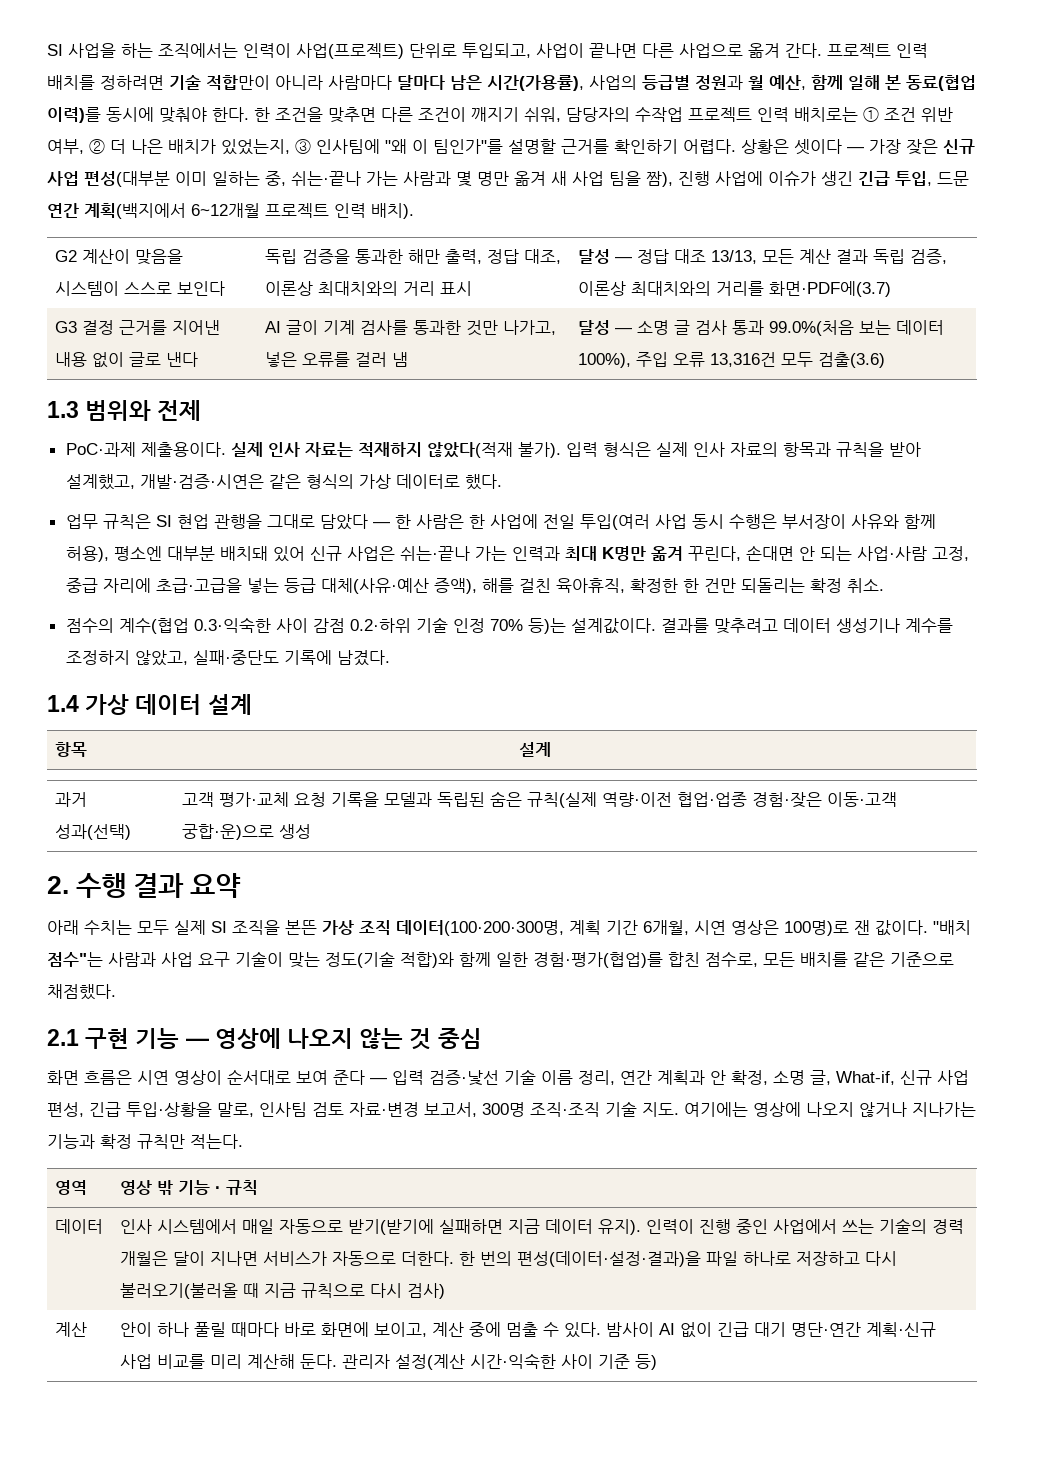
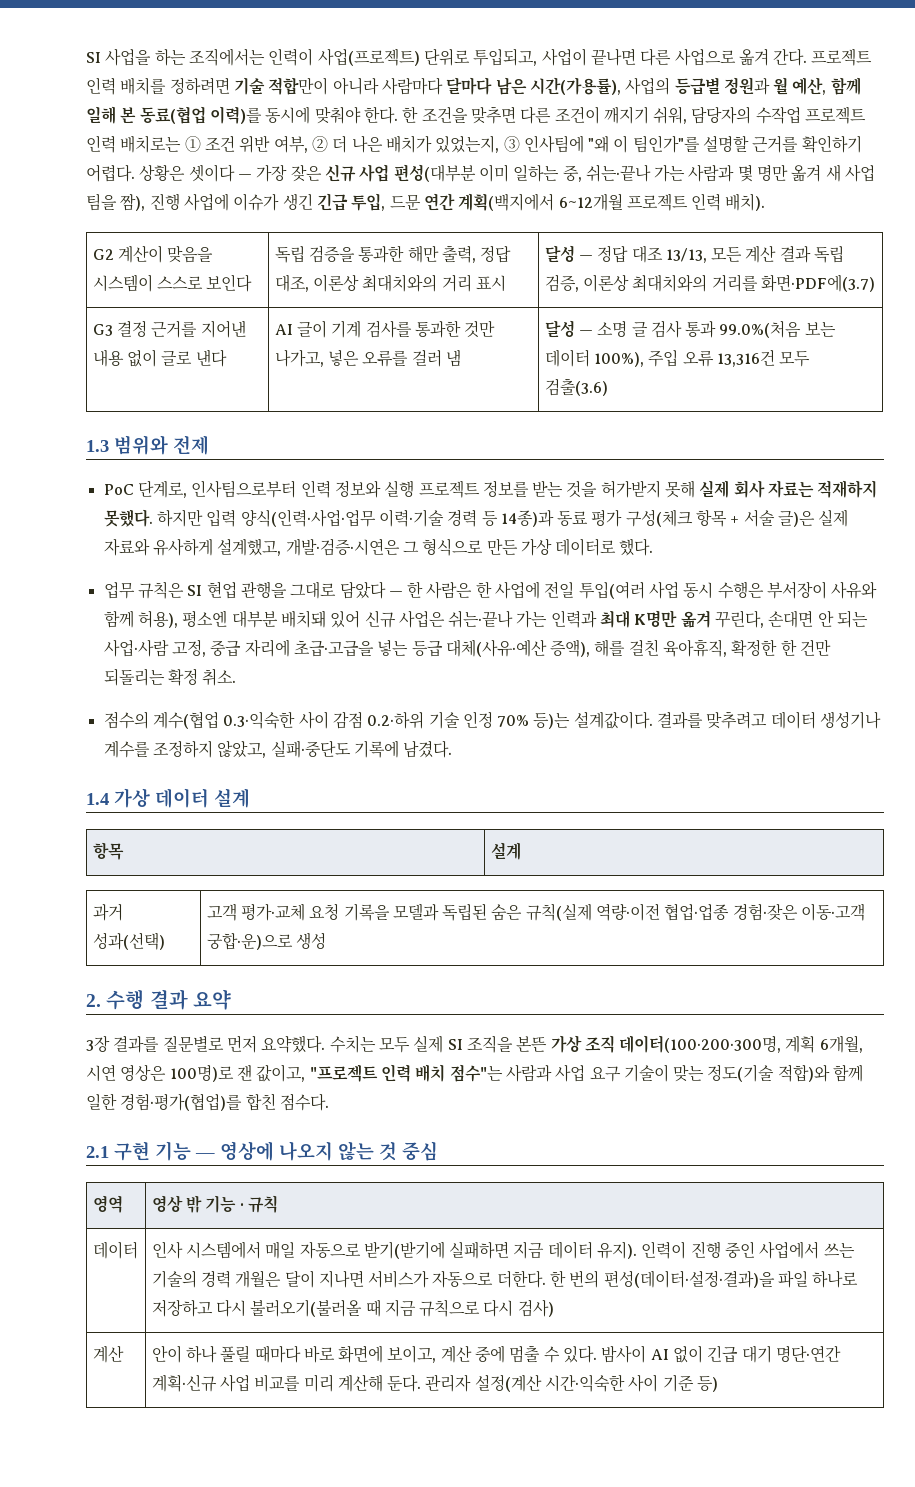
- PoC·과제 제출용이다. 실제 인사 자료는 적재하지 않았다(적재 불가). 입력 형식은 실제 인사 자료의 항목과 규칙을 받아 설계했고, 개발·검증·시연은 같은 형식의 가상 데이터로 했다.
+ PoC 단계로, 인사팀으로부터 인력 정보와 실행 프로젝트 정보를 받는 것을 허가받지 못해 실제 회사 자료는 적재하지 못했다. 하지만 입력 양식(인력·사업·업무 이력·기술 경력 등 14종)과 동료 평가 구성(체크 항목 + 서술 글)은 실제 자료와 유사하게 설계했고, 개발·검증·시연은 그 형식으로 만든 가상 데이터로 했다.
- 아래 수치는 모두 실제 SI 조직을 본뜬 가상 조직 데이터(100·200·300명, 계획 기간 6개월, 시연 영상은 100명)로 잰 값이다. "배치 점수"는 사람과 사업 요구 기술이 맞는 정도(기술 적합)와 함께 일한 경험·평가(협업)를 합친 점수로, 모든 배치를 같은 기준으로 채점했다.
+ 3장 결과를 질문별로 먼저 요약했다. 수치는 모두 실제 SI 조직을 본뜬 가상 조직 데이터(100·200·300명, 계획 6개월, 시연 영상은 100명)로 잰 값이고, "프로젝트 인력 배치 점수"는 사람과 사업 요구 기술이 맞는 정도(기술 적합)와 함께 일한 경험·평가(협업)를 합친 점수다.
- 화면 흐름은 시연 영상이 순서대로 보여 준다 — 입력 검증·낯선 기술 이름 정리, 연간 계획과 안 확정, 소명 글, What-if, 신규 사업 편성, 긴급 투입·상황을 말로, 인사팀 검토 자료·변경 보고서, 300명 조직·조직 기술 지도. 여기에는 영상에 나오지 않거나 지나가는 기능과 확정 규칙만 적는다.

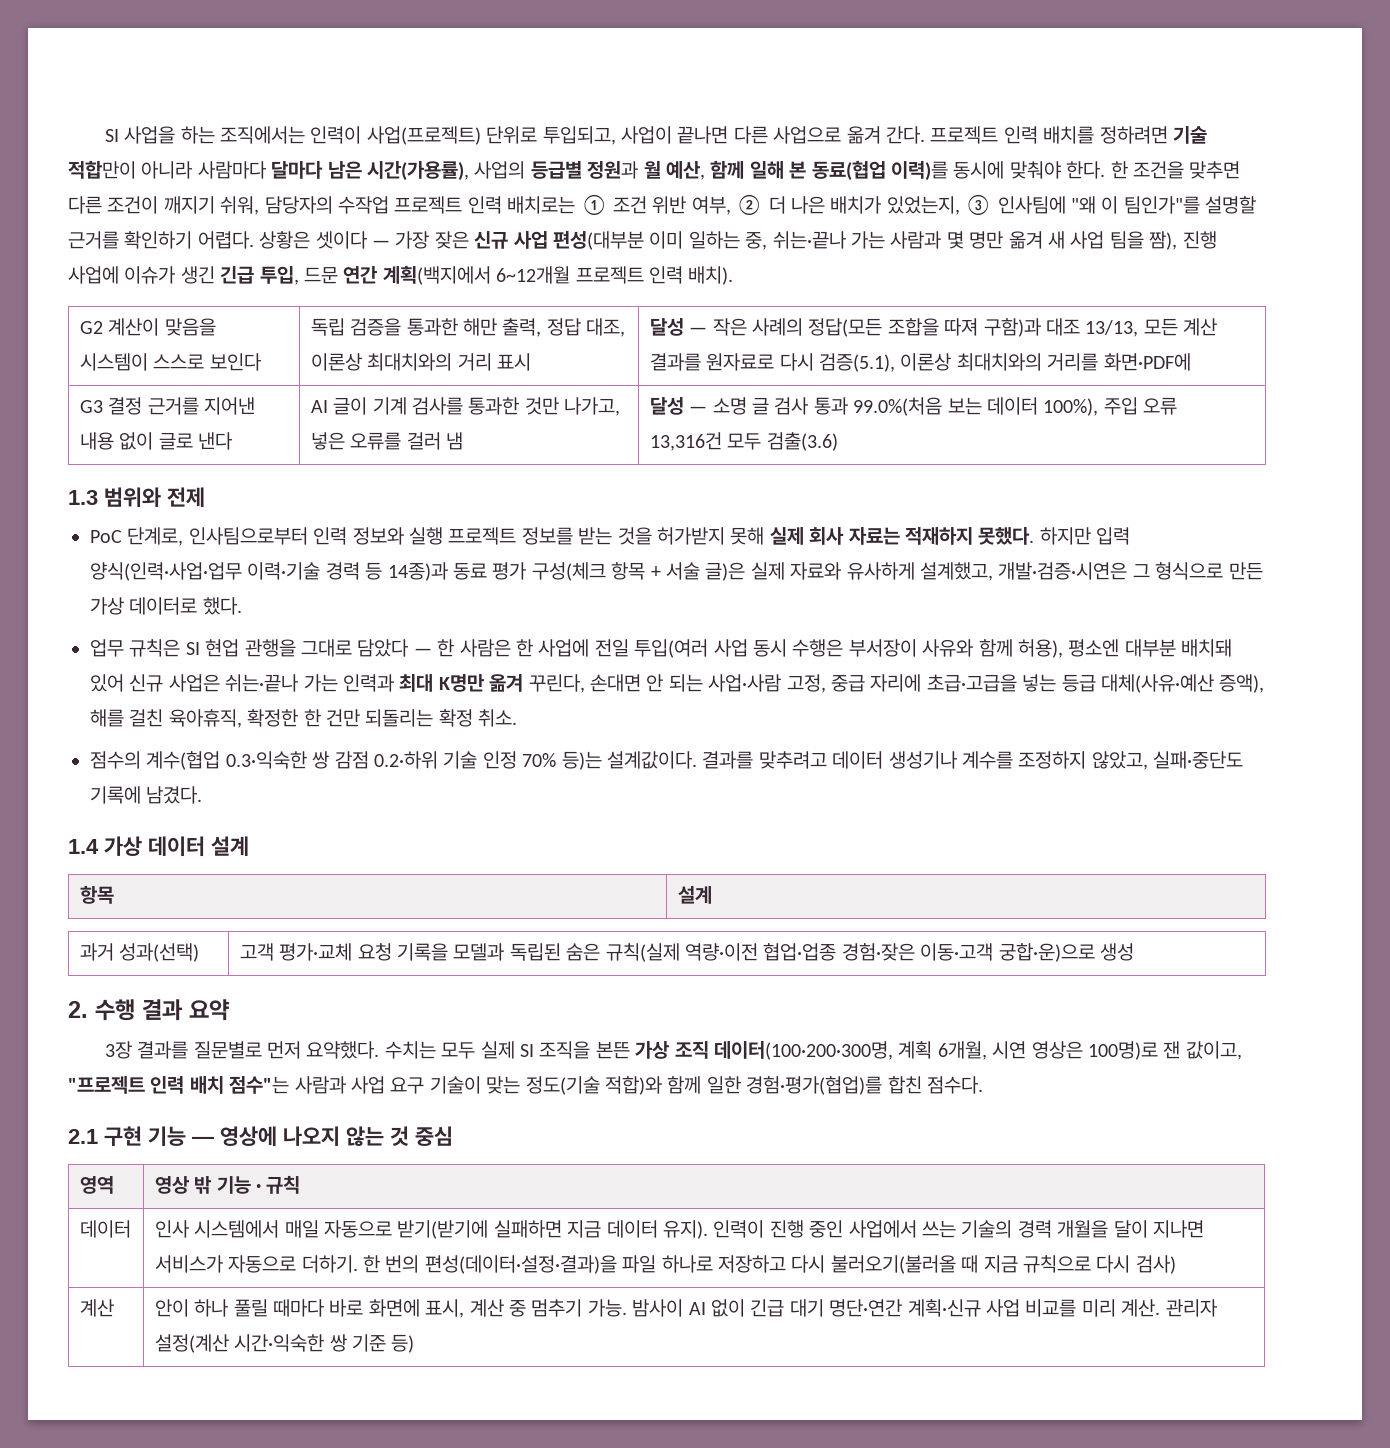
- G2 계산이 맞음을 시스템이 스스로 보인다 | 독립 검증을 통과한 해만 출력, 정답 대조, 이론상 최대치와의 거리 표시 | 달성 — 정답 대조 13/13, 모든 계산 결과 독립 검증, 이론상 최대치와의 거리를 화면·PDF에(3.7)
+ G2 계산이 맞음을 시스템이 스스로 보인다 | 독립 검증을 통과한 해만 출력, 정답 대조, 이론상 최대치와의 거리 표시 | 달성 — 작은 사례의 정답(모든 조합을 따져 구함)과 대조 13/13, 모든 계산 결과를 원자료로 다시 검증(5.1), 이론상 최대치와의 거리를 화면·PDF에
- 점수의 계수(협업 0.3·익숙한 사이 감점 0.2·하위 기술 인정 70% 등)는 설계값이다.
+ 점수의 계수(협업 0.3·익숙한 쌍 감점 0.2·하위 기술 인정 70% 등)는 설계값이다.
- 데이터 | 인사 시스템에서 매일 자동으로 받기(받기에 실패하면 지금 데이터 유지). 인력이 진행 중인 사업에서 쓰는 기술의 경력 개월은 달이 지나면 서비스가 자동으로 더한다. 한 번의 편성(데이터·설정·결과)을 파일 하나로 저장하고 다시 불러오기(불러올 때 지금 규칙으로 다시 검사)
+ 데이터 | 인사 시스템에서 매일 자동으로 받기(받기에 실패하면 지금 데이터 유지). 인력이 진행 중인 사업에서 쓰는 기술의 경력 개월을 달이 지나면 서비스가 자동으로 더하기. 한 번의 편성(데이터·설정·결과)을 파일 하나로 저장하고 다시 불러오기(불러올 때 지금 규칙으로 다시 검사)
- 계산 | 안이 하나 풀릴 때마다 바로 화면에 보이고, 계산 중에 멈출 수 있다. 밤사이 AI 없이 긴급 대기 명단·연간 계획·신규 사업 비교를 미리 계산해 둔다. 관리자 설정(계산 시간·익숙한 사이 기준 등)
+ 계산 | 안이 하나 풀릴 때마다 바로 화면에 표시, 계산 중 멈추기 가능. 밤사이 AI 없이 긴급 대기 명단·연간 계획·신규 사업 비교를 미리 계산. 관리자 설정(계산 시간·익숙한 쌍 기준 등)

